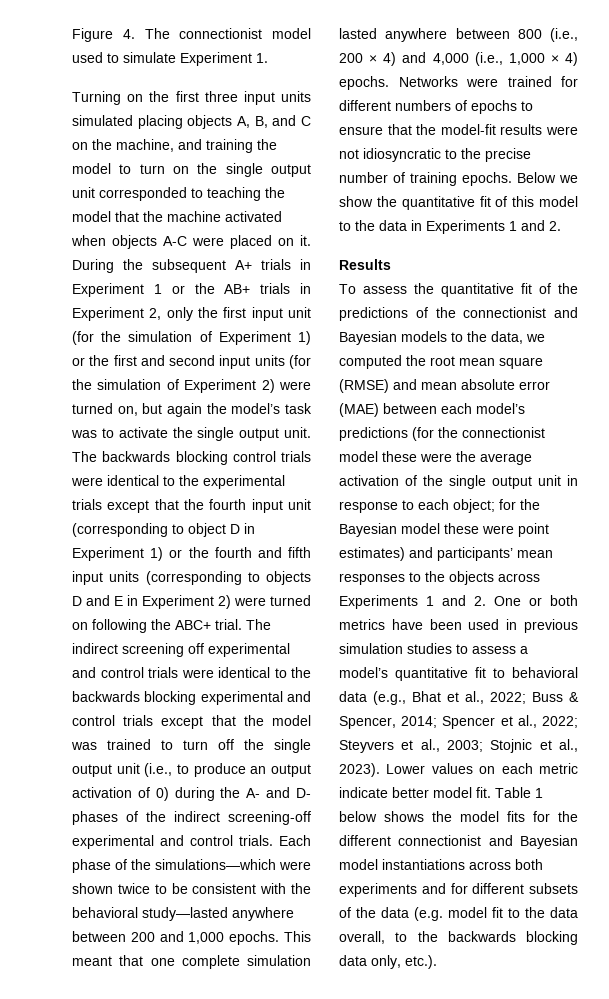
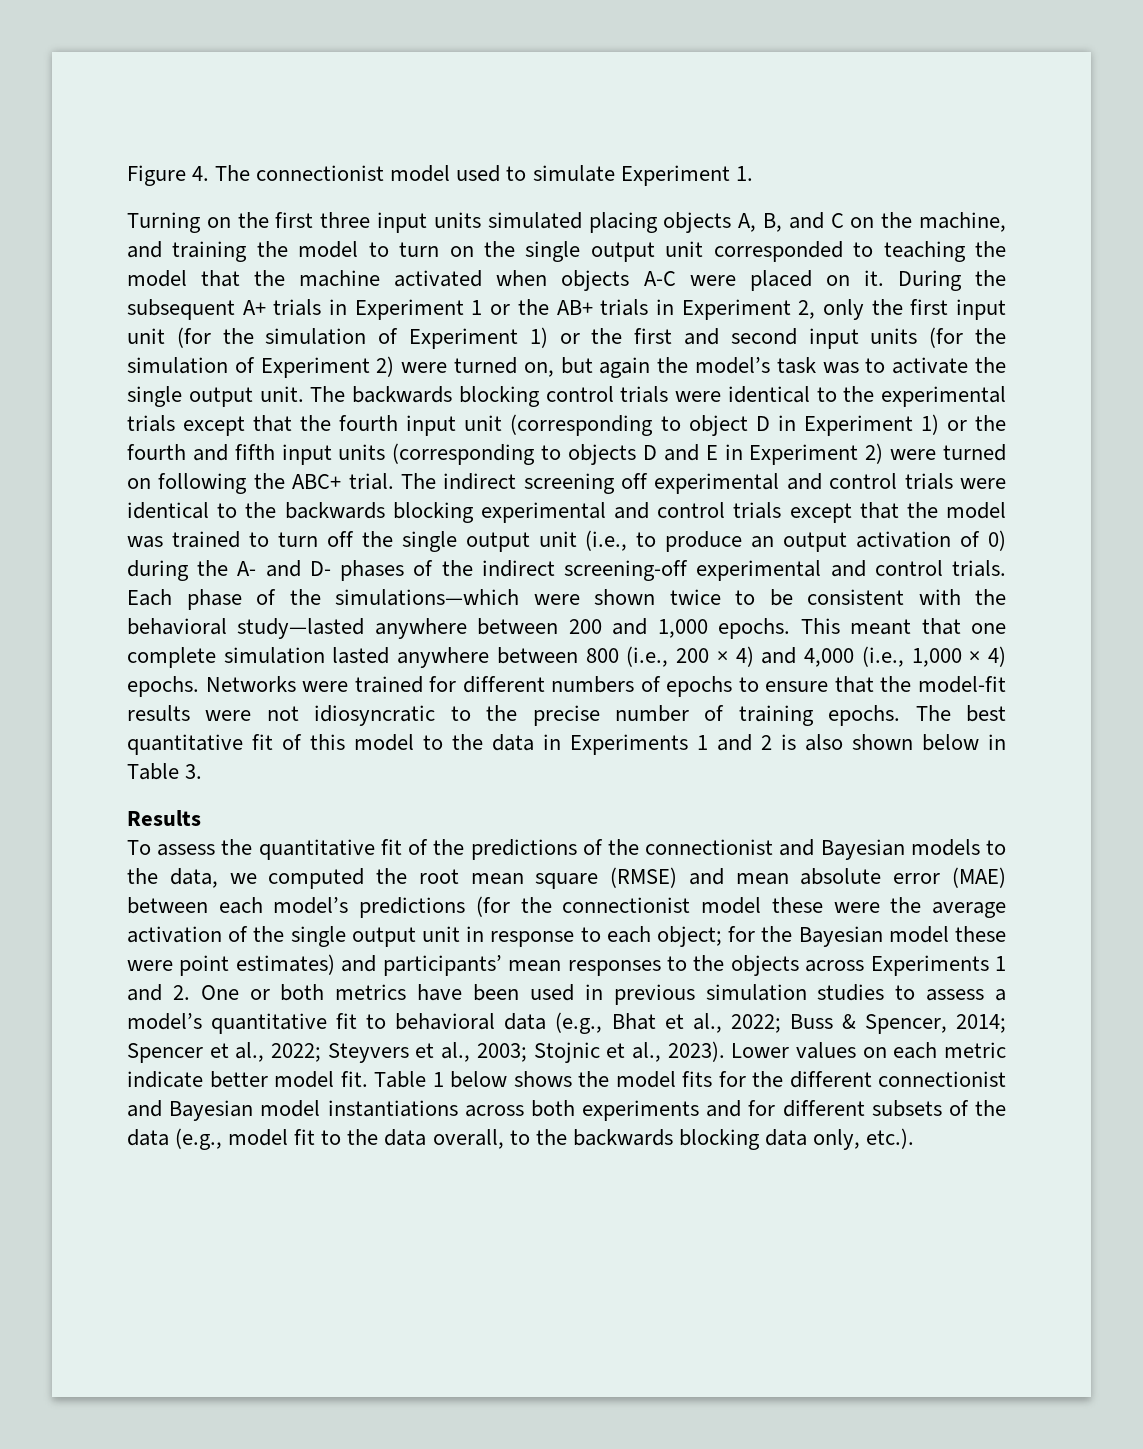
- Below we show the quantitative fit of this model to the data in Experiments 1 and 2.
+ The best quantitative fit of this model to the data in Experiments 1 and 2 is also shown below in Table 3.
- Table 1 below shows the model fits for the different connectionist and Bayesian model instantiations across both experiments and for different subsets of the data (e.g. model fit to the data overall, to the backwards blocking data only, etc.).
+ Table 1 below shows the model fits for the different connectionist and Bayesian model instantiations across both experiments and for different subsets of the data (e.g., model fit to the data overall, to the backwards blocking data only, etc.).

